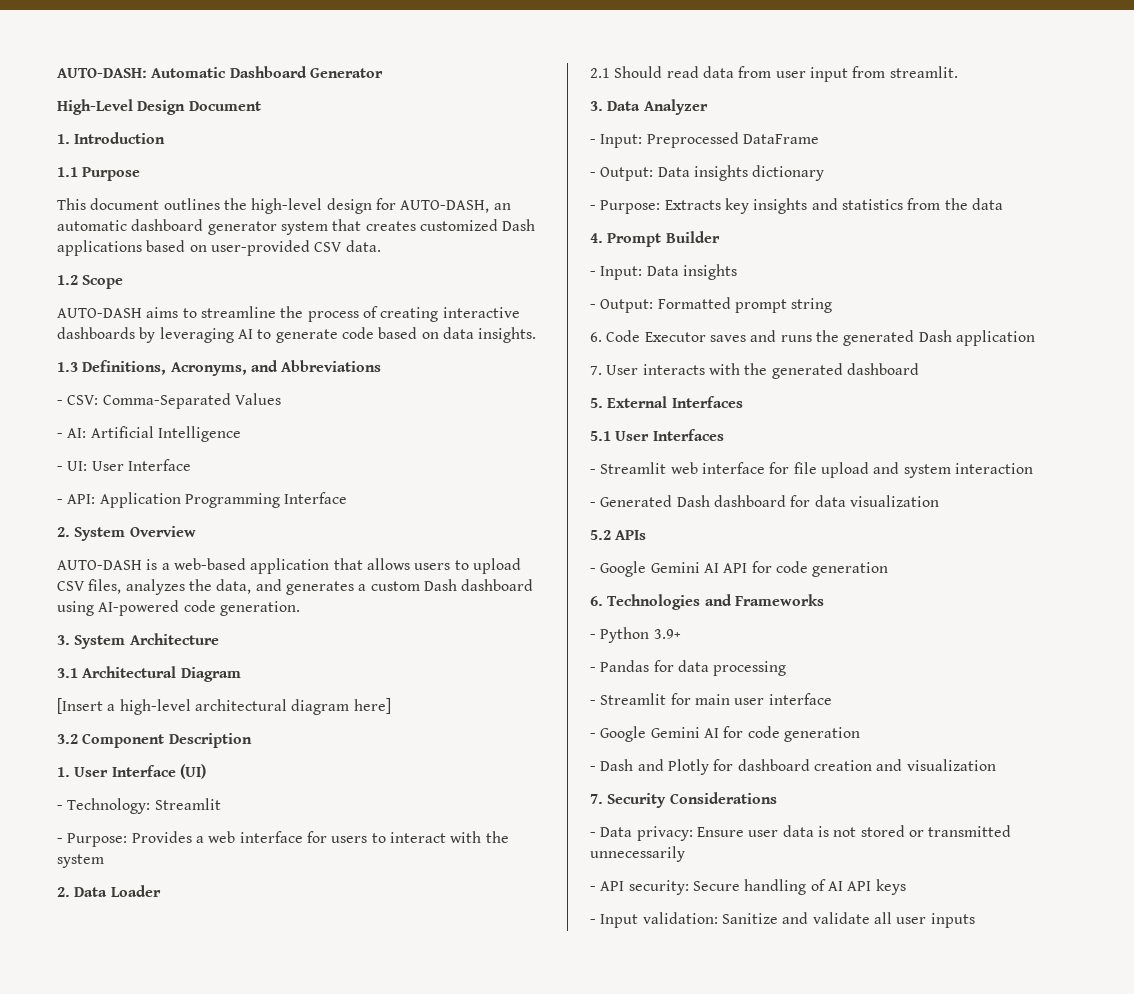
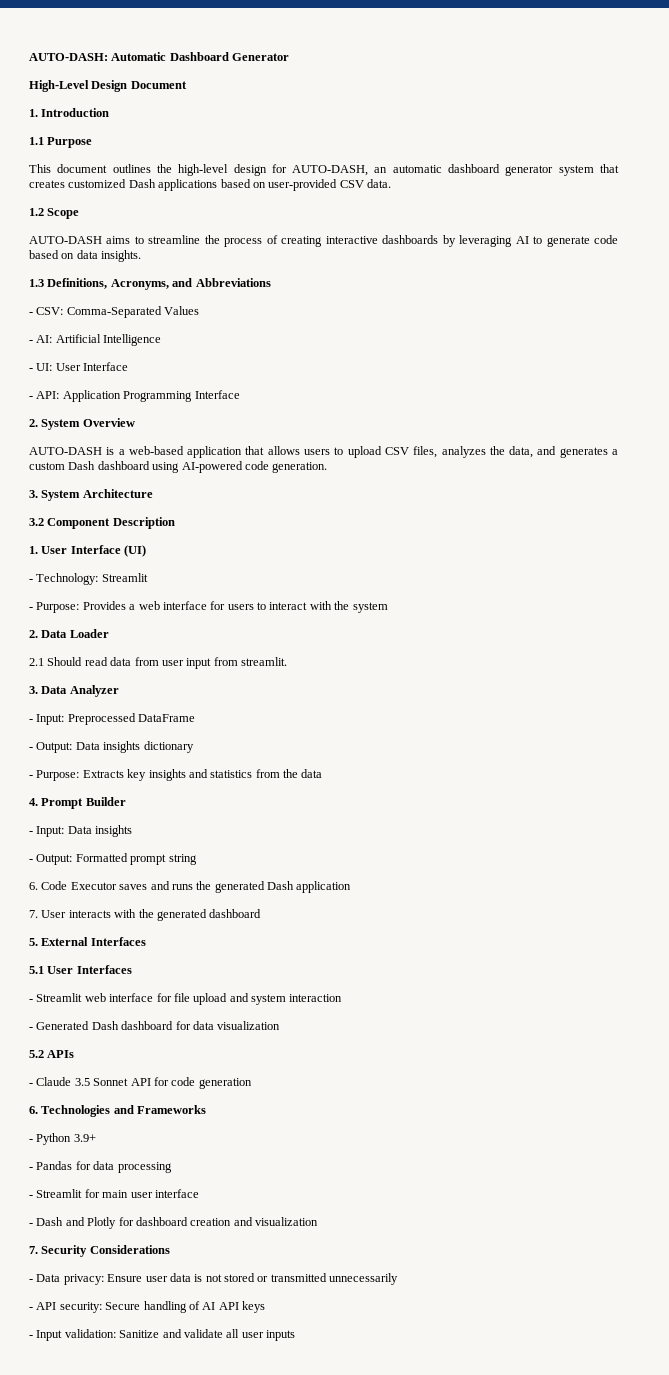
- 3.1 Architectural Diagram
- [Insert a high-level architectural diagram here]
- - Google Gemini AI API for code generation
+ - Claude 3.5 Sonnet API for code generation
- - Google Gemini AI for code generation

